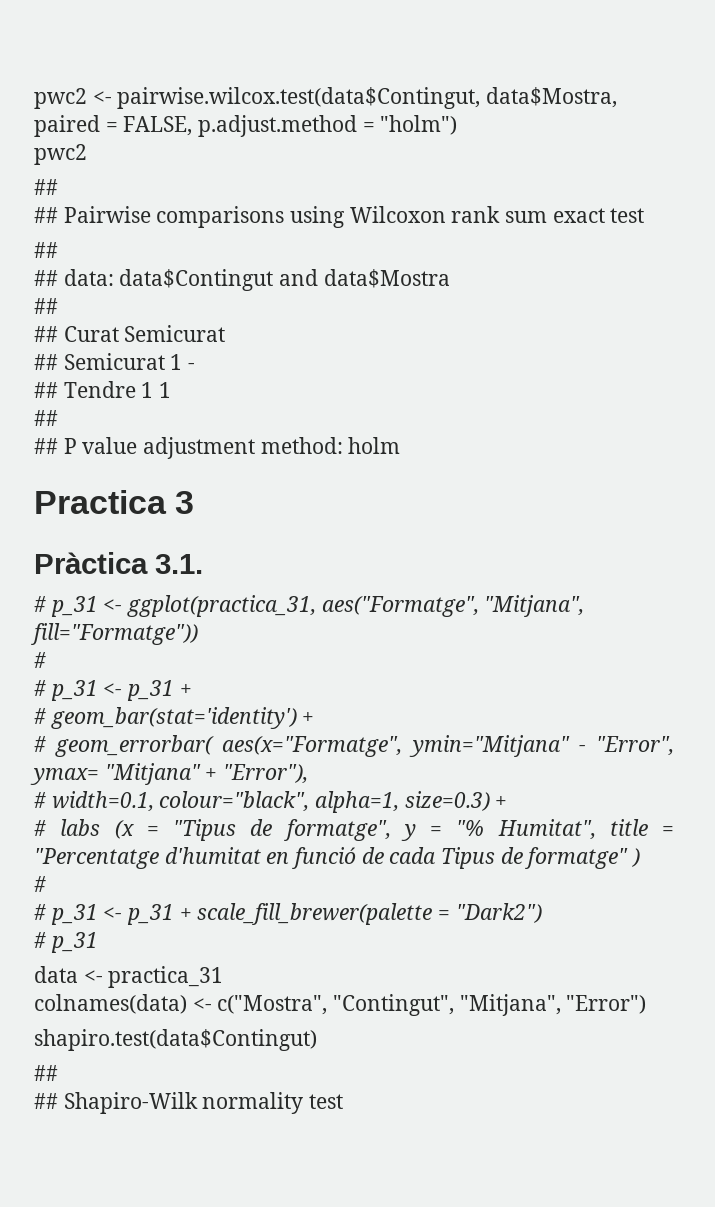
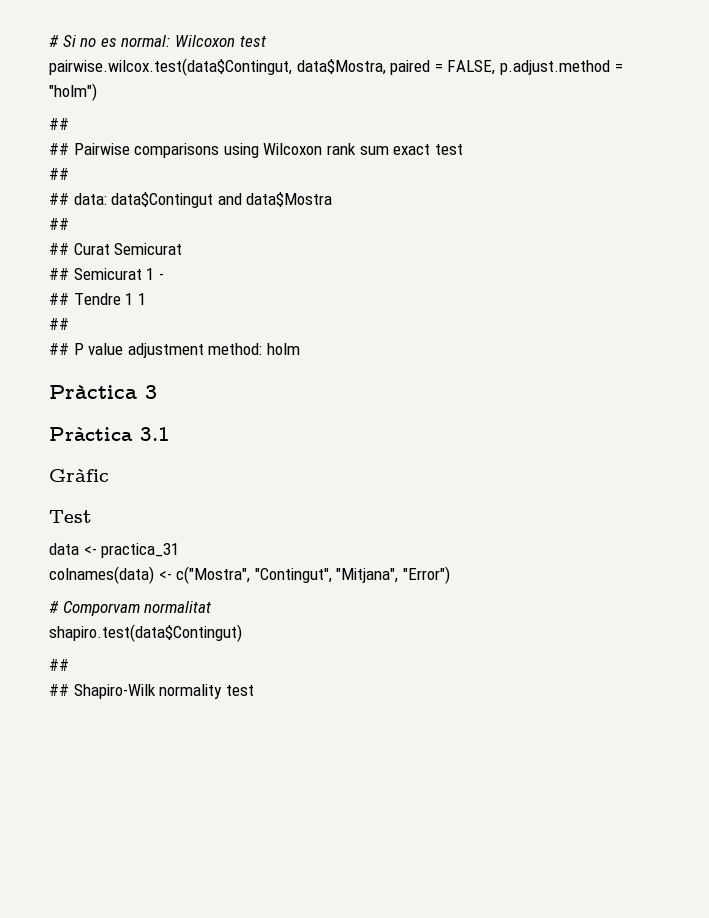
- pwc2 <- pairwise.wilcox.test(data$Contingut, data$Mostra, paired = FALSE, p.adjust.method = "holm")
- pwc2
+ # Si no es normal: Wilcoxon test
+ pairwise.wilcox.test(data$Contingut, data$Mostra, paired = FALSE, p.adjust.method = "holm")
- Practica 3
+ Pràctica 3
- Pràctica 3.1.
- # p_31 <- ggplot(practica_31, aes("Formatge", "Mitjana", fill="Formatge"))
- #
- # p_31 <- p_31 +
- # geom_bar(stat='identity') +
- # geom_errorbar( aes(x="Formatge", ymin="Mitjana" - "Error", ymax= "Mitjana" + "Error"),
- # width=0.1, colour="black", alpha=1, size=0.3) +
- # labs (x = "Tipus de formatge", y = "% Humitat", title = "Percentatge d'humitat en funció de cada Tipus de formatge" )
- #
- # p_31 <- p_31 + scale_fill_brewer(palette = "Dark2")
- # p_31
+ Pràctica 3.1
+ Gràfic
+ Test
+ # Comporvam normalitat

